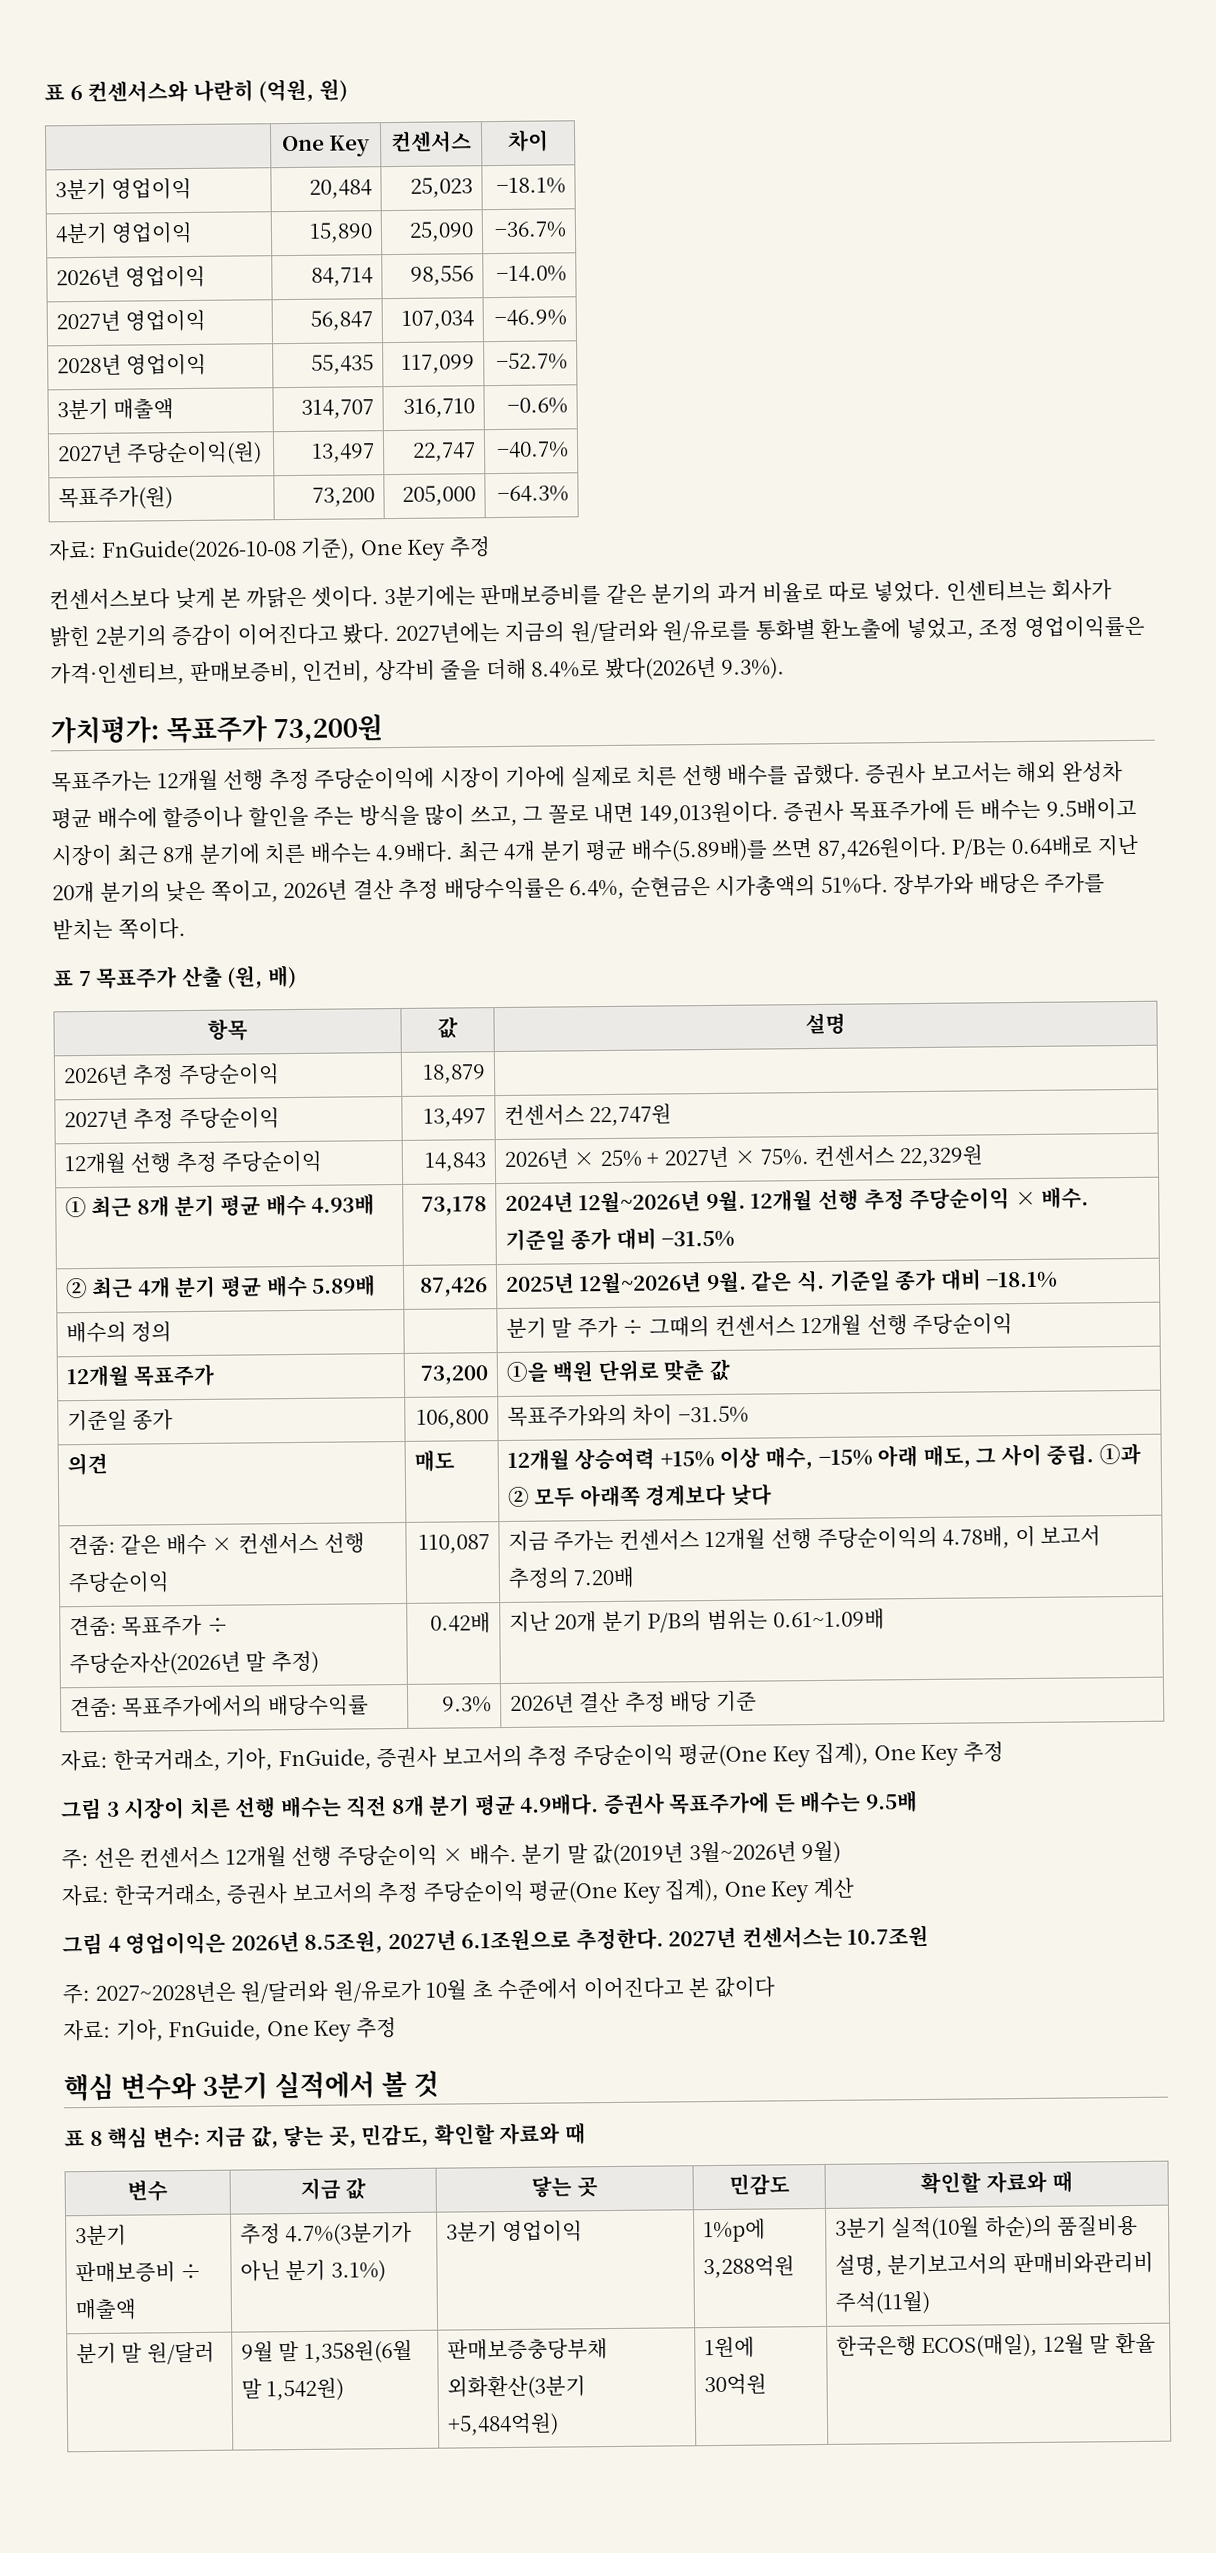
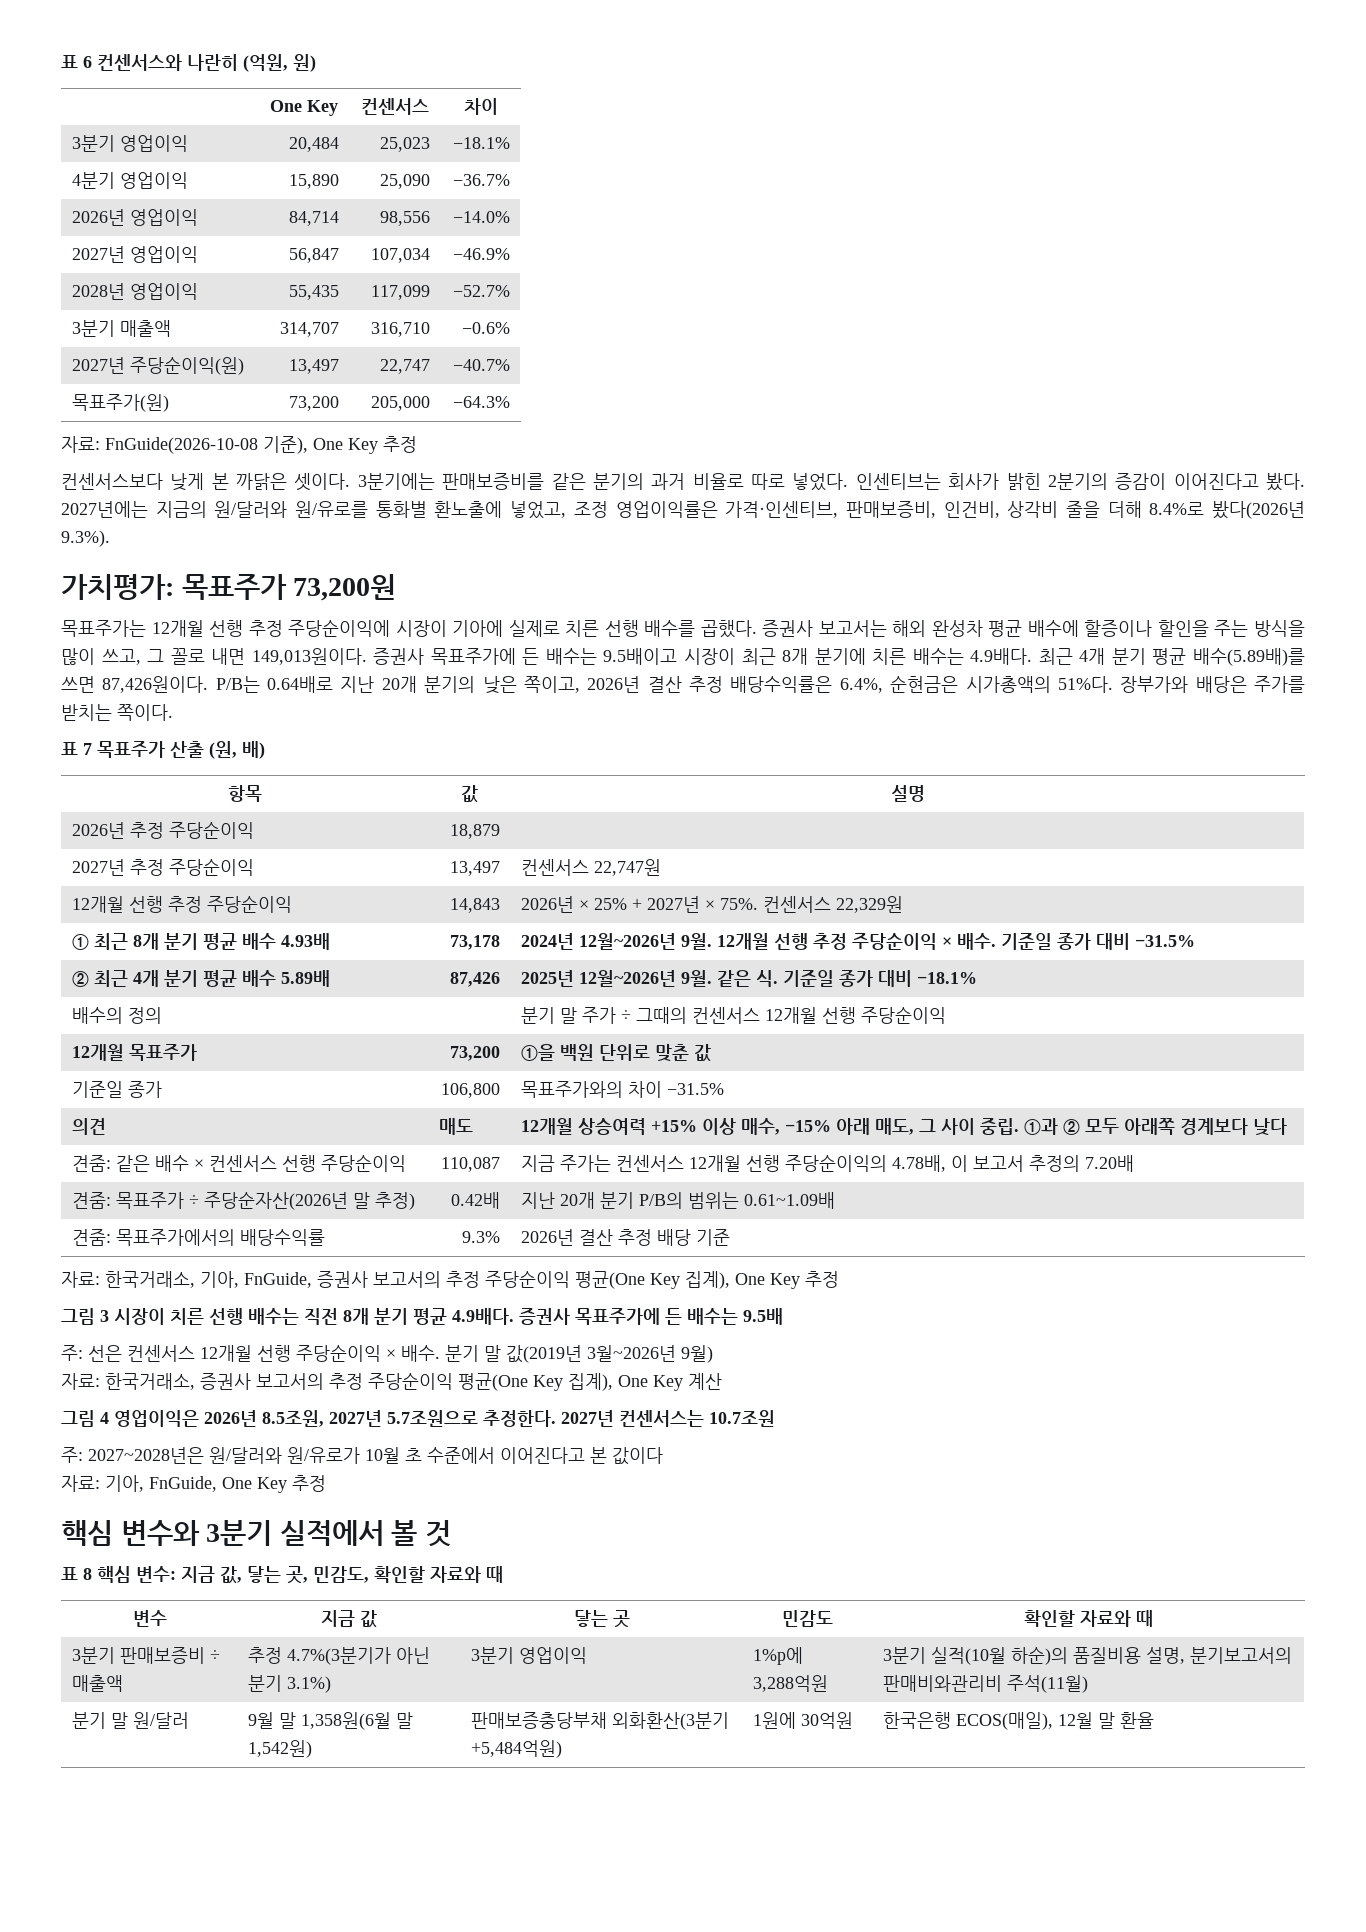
- 그림 4 영업이익은 2026년 8.5조원, 2027년 6.1조원으로 추정한다.
+ 그림 4 영업이익은 2026년 8.5조원, 2027년 5.7조원으로 추정한다.

